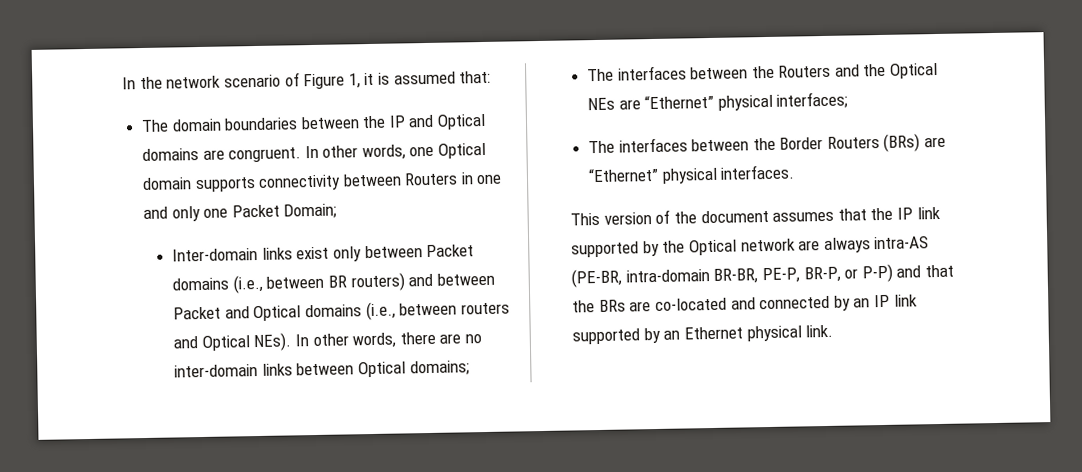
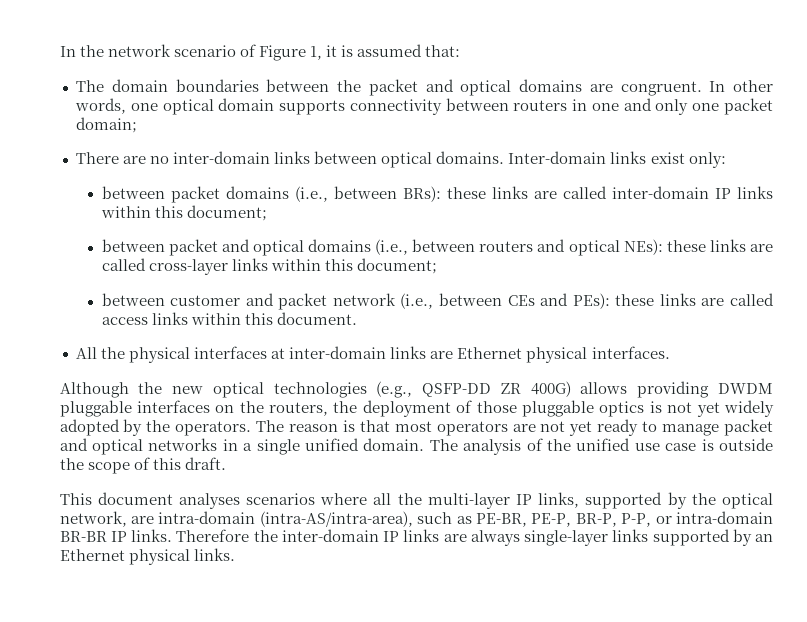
- The domain boundaries between the IP and Optical domains are congruent.
+ The domain boundaries between the packet and optical domains are congruent.
- In other words, one Optical domain supports connectivity between Routers in one and only one Packet Domain;
- Inter-domain links exist only between Packet domains (i.e., between BR routers) and between Packet and Optical domains (i.e., between routers and Optical NEs). In other words, there are no inter-domain links between Optical domains;
- The interfaces between the Routers and the Optical NEs are “Ethernet” physical interfaces;
- The interfaces between the Border Routers (BRs) are “Ethernet” physical interfaces.
- This version of the document assumes that the IP link supported by the Optical network are always intra-AS (PE-BR, intra-domain BR-BR, PE-P, BR-P, or P-P) and that the BRs are co-located and connected by an IP link supported by an Ethernet physical link.
+ In other words, one optical domain supports connectivity between routers in one and only one packet domain;
+ There are no inter-domain links between optical domains. Inter-domain links exist only:
+ between packet domains (i.e., between BRs): these links are called inter-domain IP links within this document;
+ between packet and optical domains (i.e., between routers and optical NEs): these links are called cross-layer links within this document;
+ between customer and packet network (i.e., between CEs and PEs): these links are called access links within this document.
+ All the physical interfaces at inter-domain links are Ethernet physical interfaces.
+ Although the new optical technologies (e.g., QSFP-DD ZR 400G) allows providing DWDM pluggable interfaces on the routers, the deployment of those pluggable optics is not yet widely adopted by the operators. The reason is that most operators are not yet ready to manage packet and optical networks in a single unified domain. The analysis of the unified use case is outside the scope of this draft.
+ This document analyses scenarios where all the multi-layer IP links, supported by the optical network, are intra-domain (intra-AS/intra-area), such as PE-BR, PE-P, BR-P, P-P, or intra-domain BR-BR IP links. Therefore the inter-domain IP links are always single-layer links supported by an Ethernet physical links.

